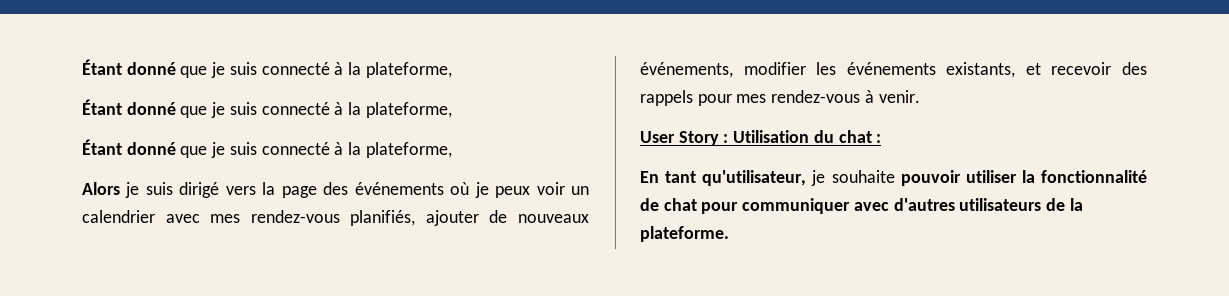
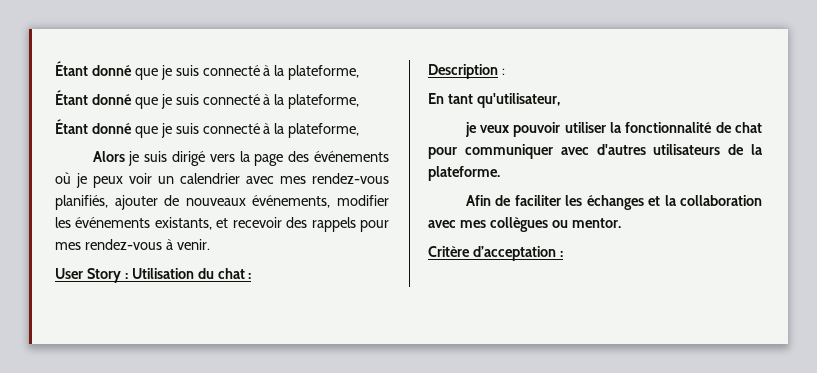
+ Description :
- En tant qu'utilisateur, je souhaite pouvoir utiliser la fonctionnalité de chat pour communiquer avec d'autres utilisateurs de la plateforme.
+ En tant qu'utilisateur,
+ je veux pouvoir utiliser la fonctionnalité de chat pour communiquer avec d'autres utilisateurs de la plateforme.
+ Afin de faciliter les échanges et la collaboration avec mes collègues ou mentor.
+ Critère d’acceptation :

